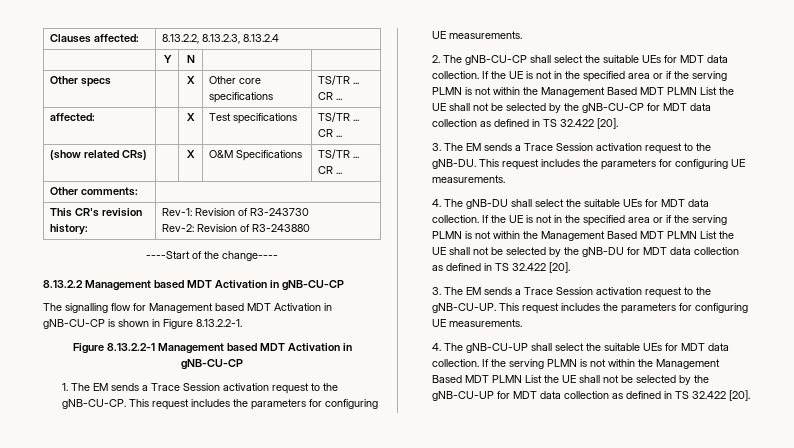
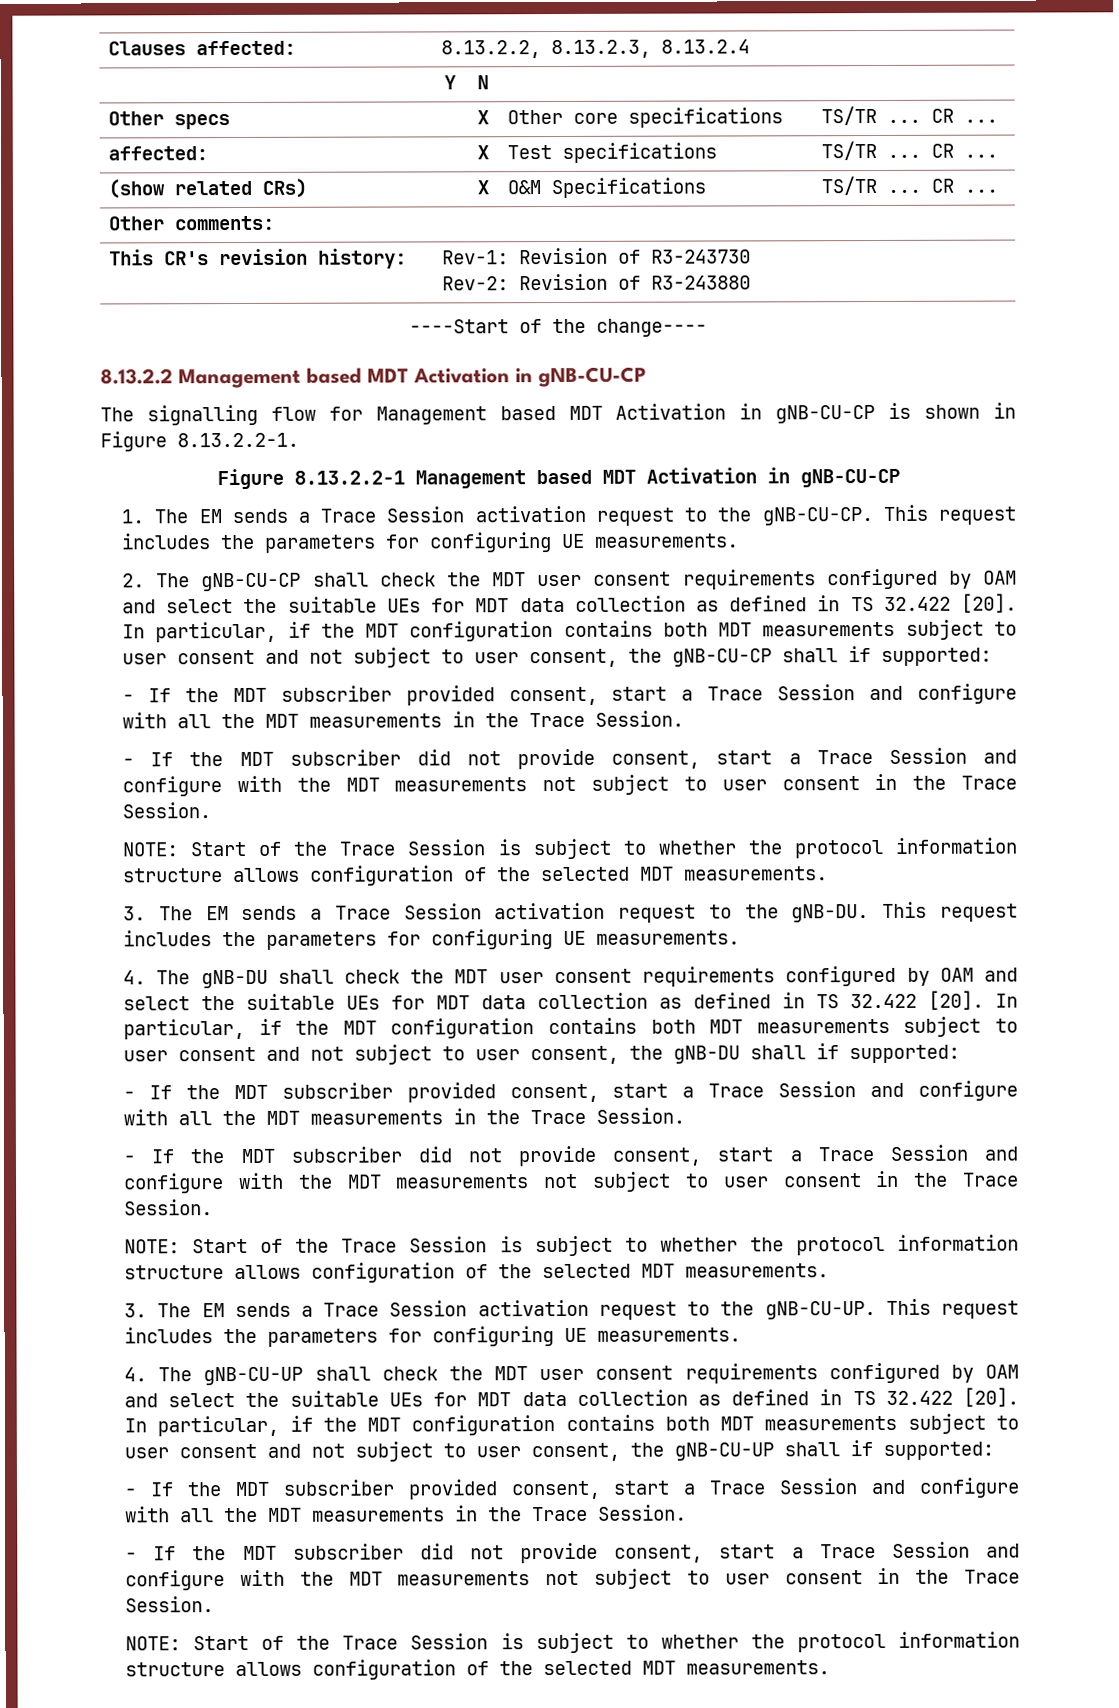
- 2. The gNB-CU-CP shall select the suitable UEs for MDT data collection. If the UE is not in the specified area or if the serving PLMN is not within the Management Based MDT PLMN List the UE shall not be selected by the gNB-CU-CP for MDT data collection as defined in TS 32.422 [20].
+ 2. The gNB-CU-CP shall check the MDT user consent requirements configured by OAM and select the suitable UEs for MDT data collection as defined in TS 32.422 [20]. In particular, if the MDT configuration contains both MDT measurements subject to user consent and not subject to user consent, the gNB-CU-CP shall if supported:
+ - If the MDT subscriber provided consent, start a Trace Session and configure with all the MDT measurements in the Trace Session.
+ - If the MDT subscriber did not provide consent, start a Trace Session and configure with the MDT measurements not subject to user consent in the Trace Session.
+ NOTE: Start of the Trace Session is subject to whether the protocol information structure allows configuration of the selected MDT measurements.
- 4. The gNB-DU shall select the suitable UEs for MDT data collection. If the UE is not in the specified area or if the serving PLMN is not within the Management Based MDT PLMN List the UE shall not be selected by the gNB-DU for MDT data collection as defined in TS 32.422 [20].
+ 4. The gNB-DU shall check the MDT user consent requirements configured by OAM and select the suitable UEs for MDT data collection as defined in TS 32.422 [20]. In particular, if the MDT configuration contains both MDT measurements subject to user consent and not subject to user consent, the gNB-DU shall if supported:
+ - If the MDT subscriber provided consent, start a Trace Session and configure with all the MDT measurements in the Trace Session.
+ - If the MDT subscriber did not provide consent, start a Trace Session and configure with the MDT measurements not subject to user consent in the Trace Session.
+ NOTE: Start of the Trace Session is subject to whether the protocol information structure allows configuration of the selected MDT measurements.
- 4. The gNB-CU-UP shall select the suitable UEs for MDT data collection. If the serving PLMN is not within the Management Based MDT PLMN List the UE shall not be selected by the gNB-CU-UP for MDT data collection as defined in TS 32.422 [20].
+ 4. The gNB-CU-UP shall check the MDT user consent requirements configured by OAM and select the suitable UEs for MDT data collection as defined in TS 32.422 [20]. In particular, if the MDT configuration contains both MDT measurements subject to user consent and not subject to user consent, the gNB-CU-UP shall if supported:
+ - If the MDT subscriber provided consent, start a Trace Session and configure with all the MDT measurements in the Trace Session.
+ - If the MDT subscriber did not provide consent, start a Trace Session and configure with the MDT measurements not subject to user consent in the Trace Session.
+ NOTE: Start of the Trace Session is subject to whether the protocol information structure allows configuration of the selected MDT measurements.

